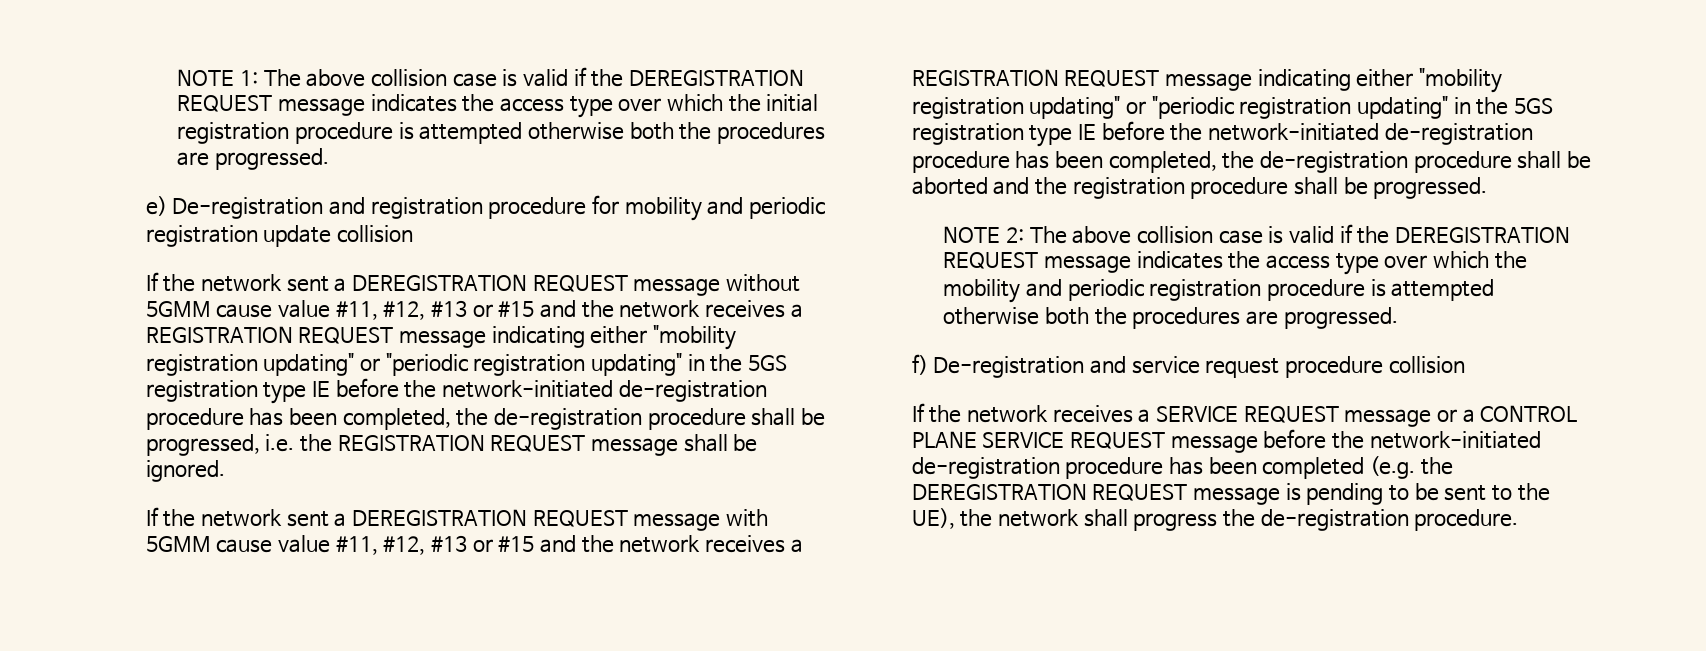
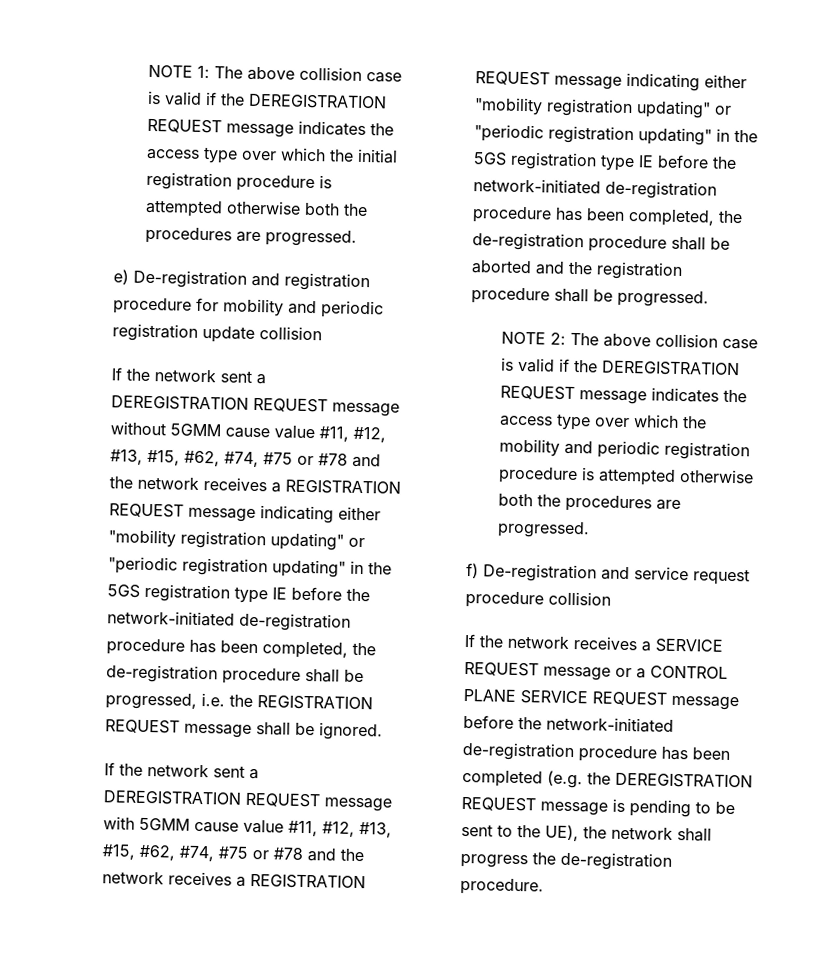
- If the network sent a DEREGISTRATION REQUEST message without 5GMM cause value #11, #12, #13 or #15 and the network receives a REGISTRATION REQUEST message indicating either "mobility registration updating" or "periodic registration updating" in the 5GS registration type IE before the network-initiated de-registration procedure has been completed, the de-registration procedure shall be progressed, i.e. the REGISTRATION REQUEST message shall be ignored.
+ If the network sent a DEREGISTRATION REQUEST message without 5GMM cause value #11, #12, #13, #15, #62, #74, #75 or #78 and the network receives a REGISTRATION REQUEST message indicating either "mobility registration updating" or "periodic registration updating" in the 5GS registration type IE before the network-initiated de-registration procedure has been completed, the de-registration procedure shall be progressed, i.e. the REGISTRATION REQUEST message shall be ignored.
- If the network sent a DEREGISTRATION REQUEST message with 5GMM cause value #11, #12, #13 or #15 and the network receives a REGISTRATION REQUEST message indicating either "mobility registration updating" or "periodic registration updating" in the 5GS registration type IE before the network-initiated de-registration procedure has been completed, the de-registration procedure shall be aborted and the registration procedure shall be progressed.
+ If the network sent a DEREGISTRATION REQUEST message with 5GMM cause value #11, #12, #13, #15, #62, #74, #75 or #78 and the network receives a REGISTRATION REQUEST message indicating either "mobility registration updating" or "periodic registration updating" in the 5GS registration type IE before the network-initiated de-registration procedure has been completed, the de-registration procedure shall be aborted and the registration procedure shall be progressed.

